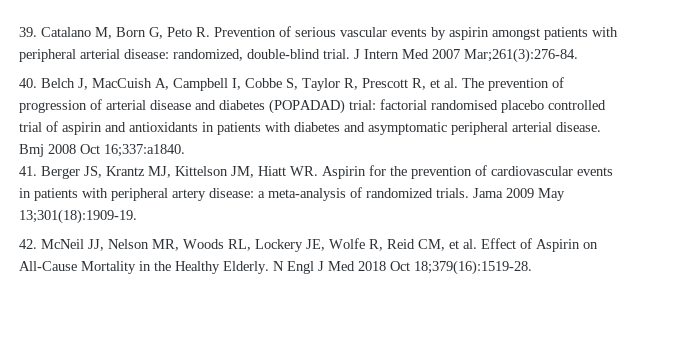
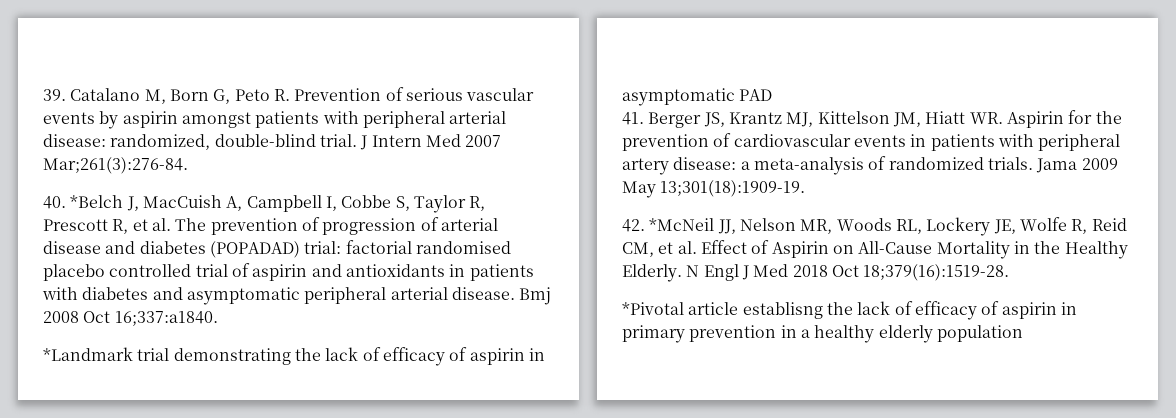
- 40. Belch J, MacCuish A, Campbell I, Cobbe S, Taylor R, Prescott R, et al. The prevention of progression of arterial disease and diabetes (POPADAD) trial: factorial randomised placebo controlled trial of aspirin and antioxidants in patients with diabetes and asymptomatic peripheral arterial disease.
+ 40. *Belch J, MacCuish A, Campbell I, Cobbe S, Taylor R, Prescott R, et al. The prevention of progression of arterial disease and diabetes (POPADAD) trial: factorial randomised placebo controlled trial of aspirin and antioxidants in patients with diabetes and asymptomatic peripheral arterial disease.
+ *Landmark trial demonstrating the lack of efficacy of aspirin in asymptomatic PAD
- 42. McNeil JJ, Nelson MR, Woods RL, Lockery JE, Wolfe R, Reid CM, et al. Effect of Aspirin on All-Cause Mortality in the Healthy Elderly.
+ 42. *McNeil JJ, Nelson MR, Woods RL, Lockery JE, Wolfe R, Reid CM, et al. Effect of Aspirin on All-Cause Mortality in the Healthy Elderly.
+ *Pivotal article establisng the lack of efficacy of aspirin in primary prevention in a healthy elderly population

